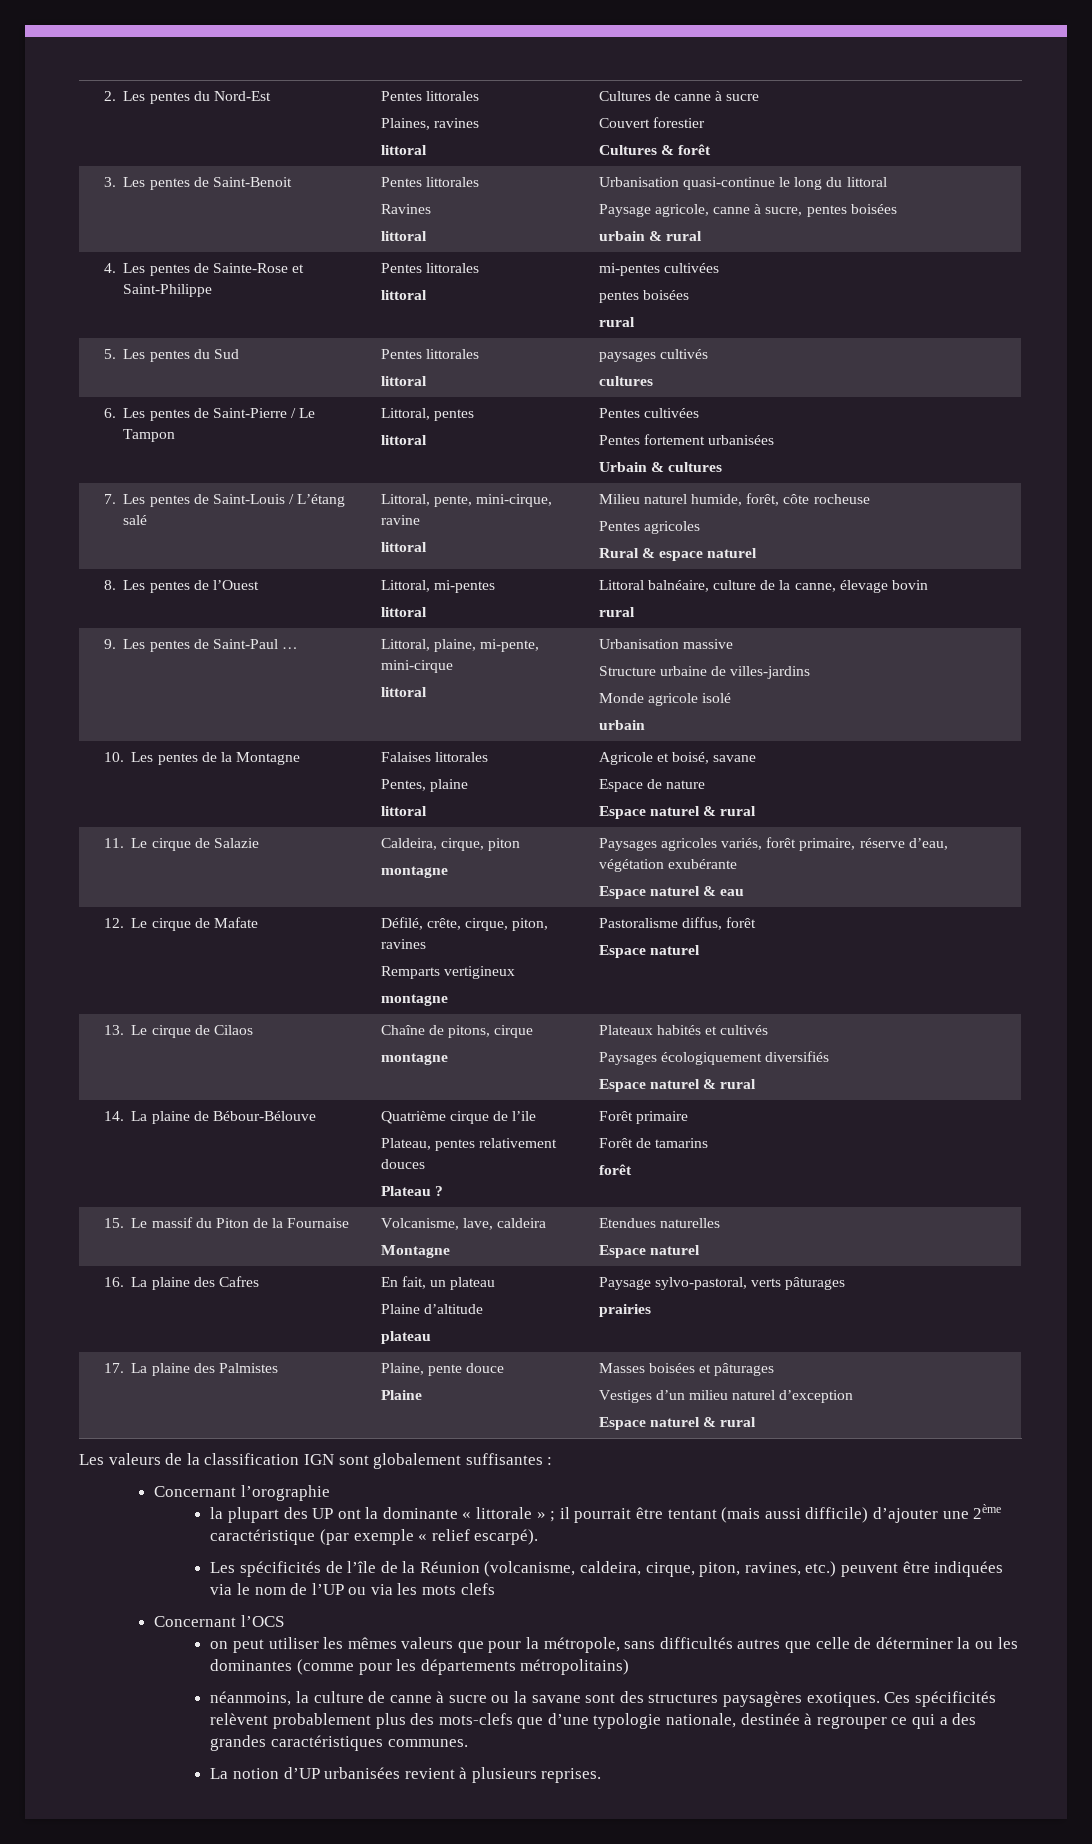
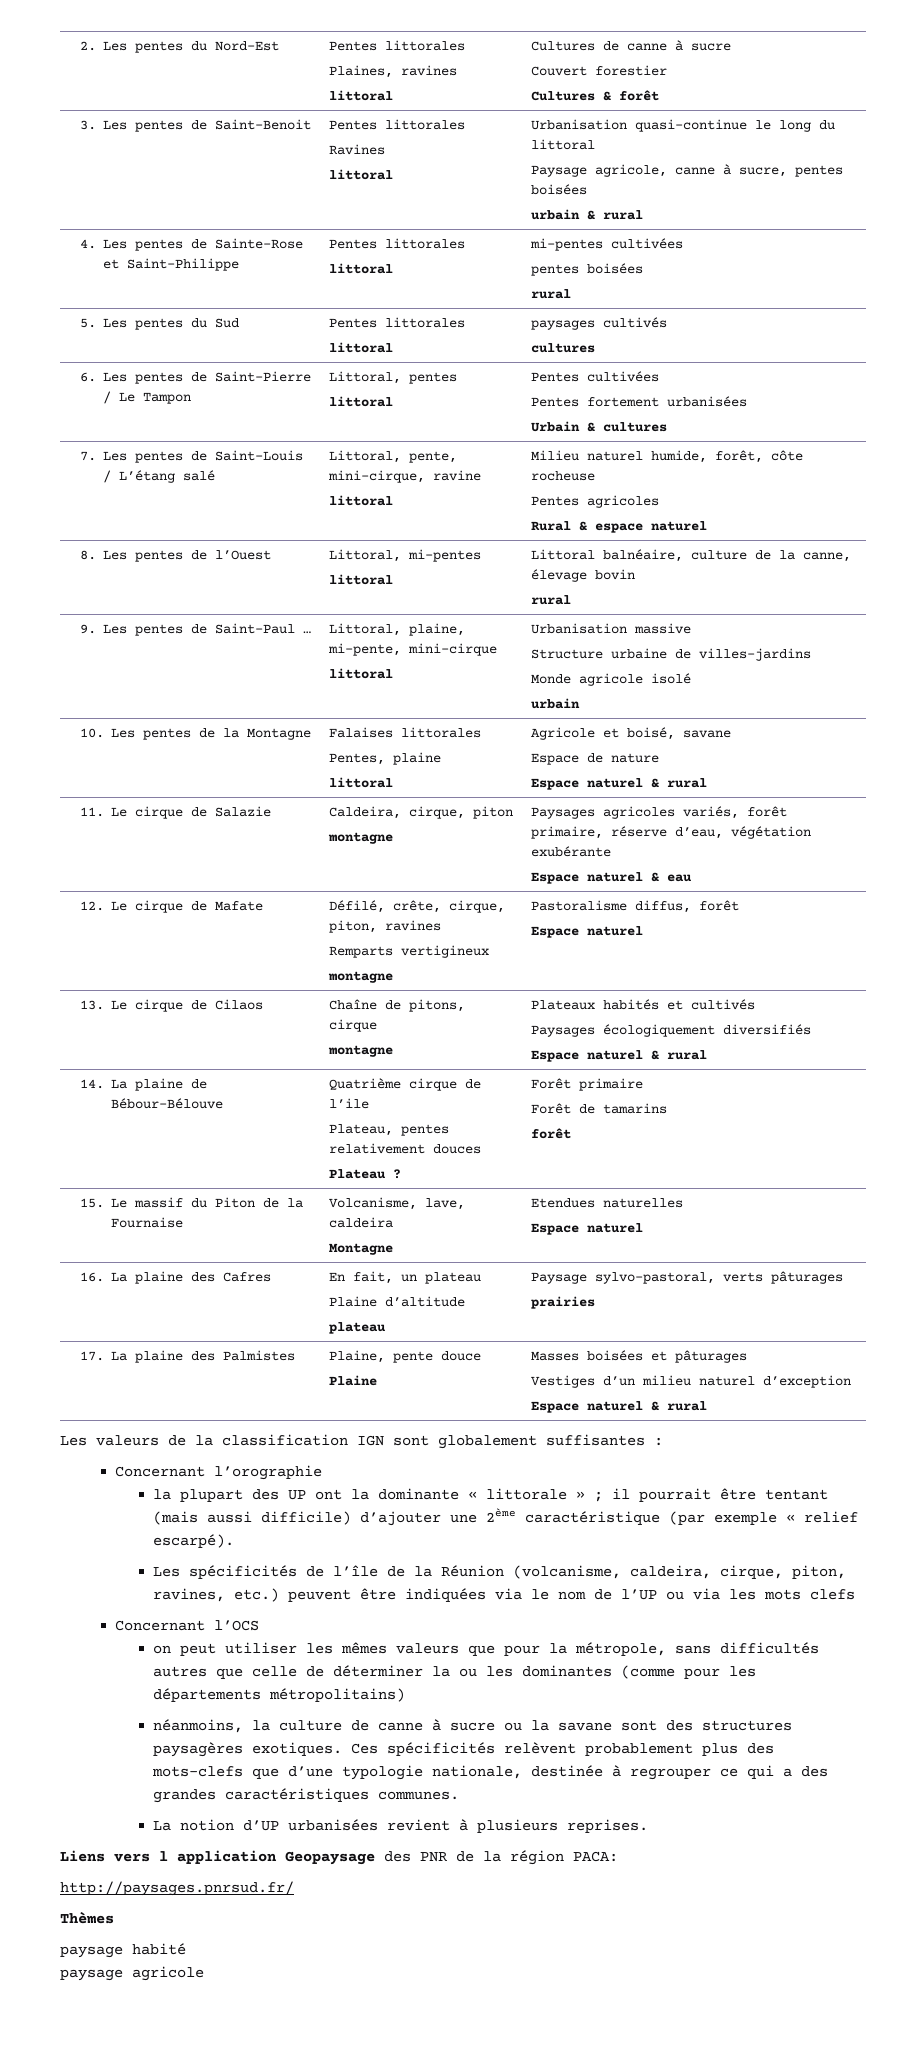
+ Liens vers l application Geopaysage des PNR de la région PACA:
+ http://paysages.pnrsud.fr/
+ Thèmes
+ paysage habité
+ paysage agricole

